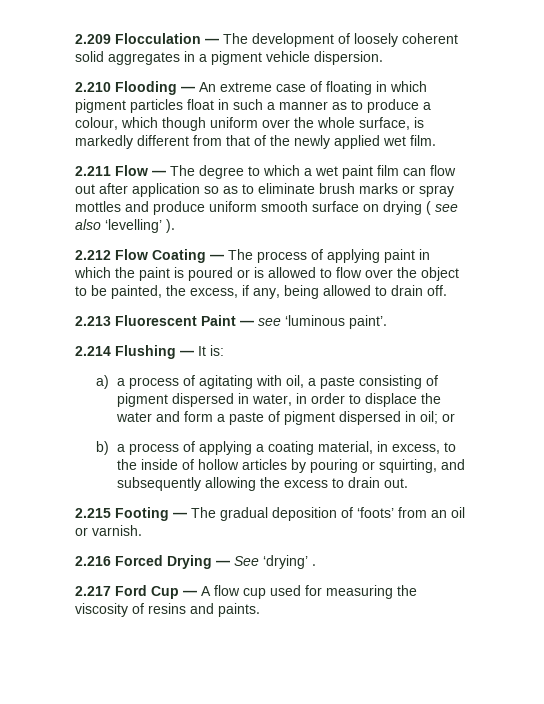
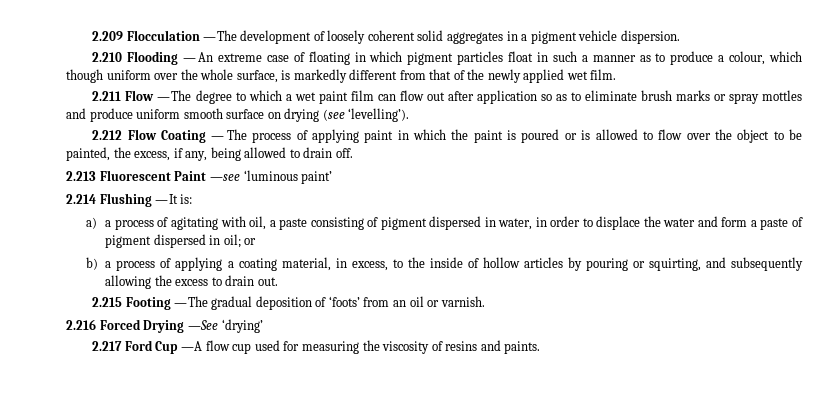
- 2.211 Flow ― The degree to which a wet paint film can flow out after application so as to eliminate brush marks or spray mottles and produce uniform smooth surface on drying ( see also ‘levelling’ ).
+ 2.211 Flow ― The degree to which a wet paint film can flow out after application so as to eliminate brush marks or spray mottles and produce uniform smooth surface on drying (see ‘levelling’).
- 2.213 Fluorescent Paint ― see ‘luminous paint’.
+ 2.213 Fluorescent Paint ― see ‘luminous paint’
- 2.216 Forced Drying ― See ‘drying’ .
+ 2.216 Forced Drying ― See ‘drying’

